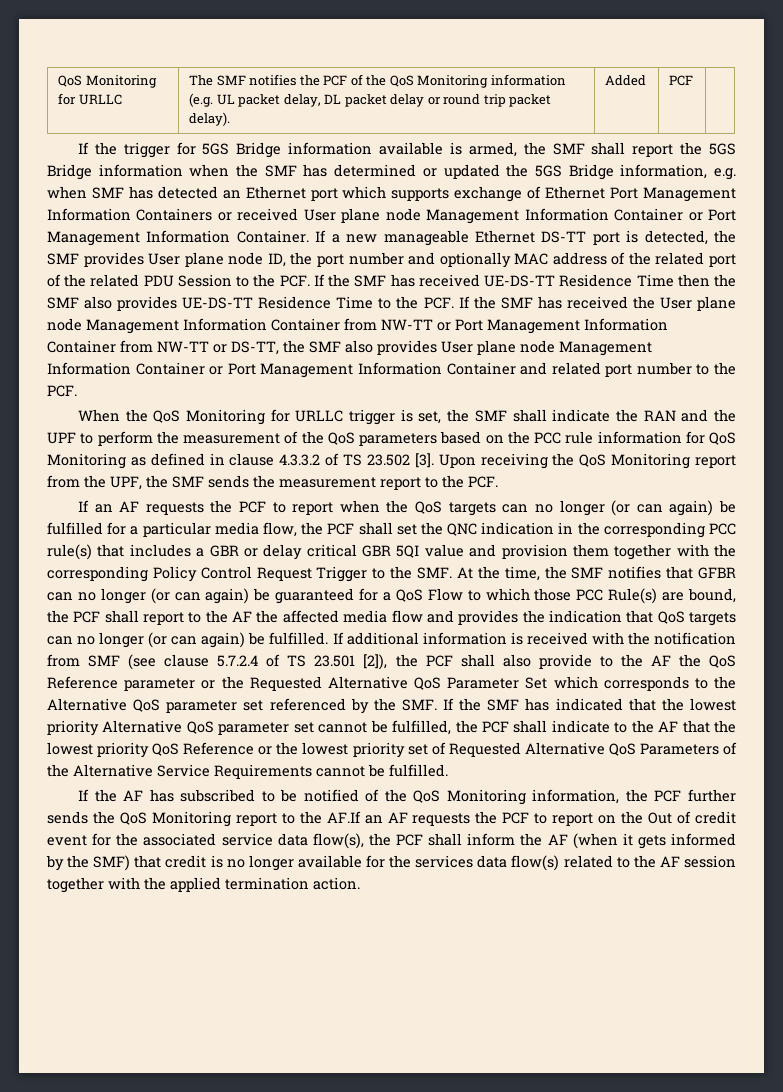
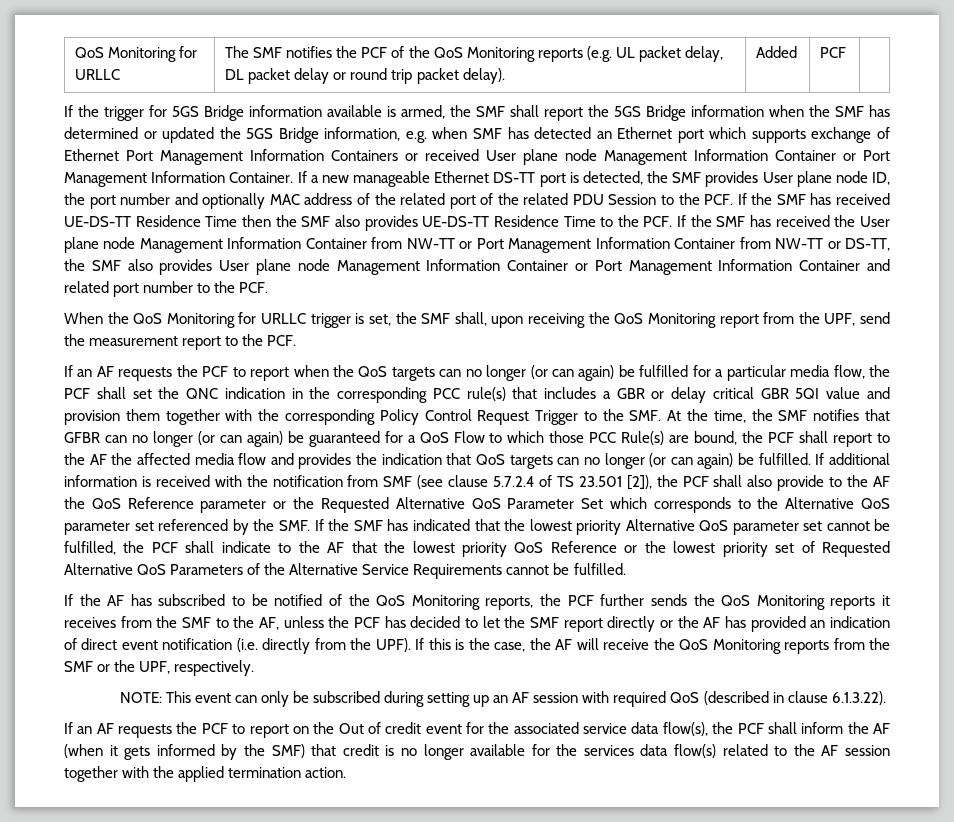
- QoS Monitoring for URLLC | The SMF notifies the PCF of the QoS Monitoring information (e.g. UL packet delay, DL packet delay or round trip packet delay). | Added | PCF |
+ QoS Monitoring for URLLC | The SMF notifies the PCF of the QoS Monitoring reports (e.g. UL packet delay, DL packet delay or round trip packet delay). | Added | PCF |
- When the QoS Monitoring for URLLC trigger is set, the SMF shall indicate the RAN and the UPF to perform the measurement of the QoS parameters based on the PCC rule information for QoS Monitoring as defined in clause 4.3.3.2 of TS 23.502 [3]. Upon receiving the QoS Monitoring report from the UPF, the SMF sends the measurement report to the PCF.
+ When the QoS Monitoring for URLLC trigger is set, the SMF shall, upon receiving the QoS Monitoring report from the UPF, send the measurement report to the PCF.
- If the AF has subscribed to be notified of the QoS Monitoring information, the PCF further sends the QoS Monitoring report to the AF.If an AF requests the PCF to report on the Out of credit event for the associated service data flow(s), the PCF shall inform the AF (when it gets informed by the SMF) that credit is no longer available for the services data flow(s) related to the AF session together with the applied termination action.
+ If the AF has subscribed to be notified of the QoS Monitoring reports, the PCF further sends the QoS Monitoring reports it receives from the SMF to the AF, unless the PCF has decided to let the SMF report directly or the AF has provided an indication of direct event notification (i.e. directly from the UPF). If this is the case, the AF will receive the QoS Monitoring reports from the SMF or the UPF, respectively.
+ NOTE: This event can only be subscribed during setting up an AF session with required QoS (described in clause 6.1.3.22).
+ If an AF requests the PCF to report on the Out of credit event for the associated service data flow(s), the PCF shall inform the AF (when it gets informed by the SMF) that credit is no longer available for the services data flow(s) related to the AF session together with the applied termination action.

